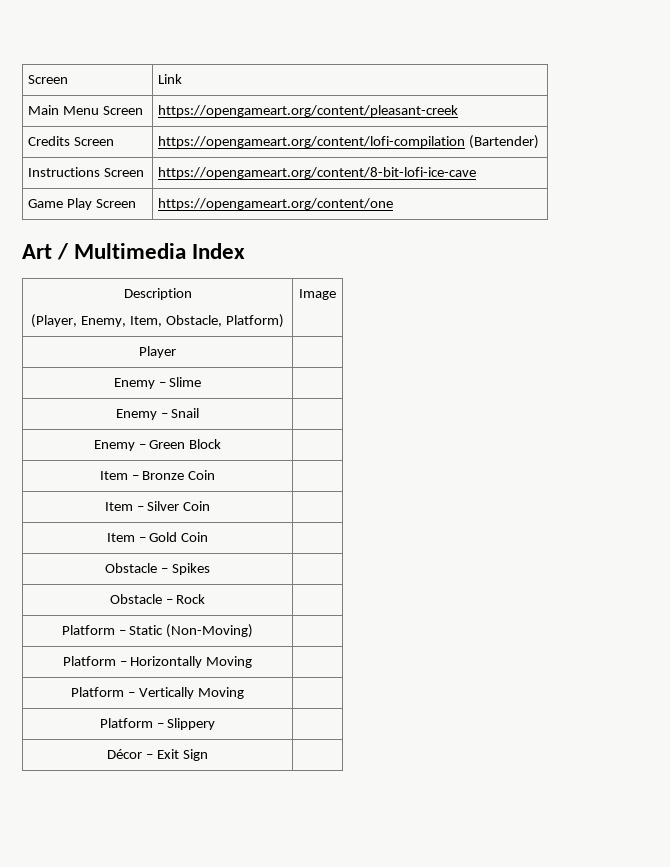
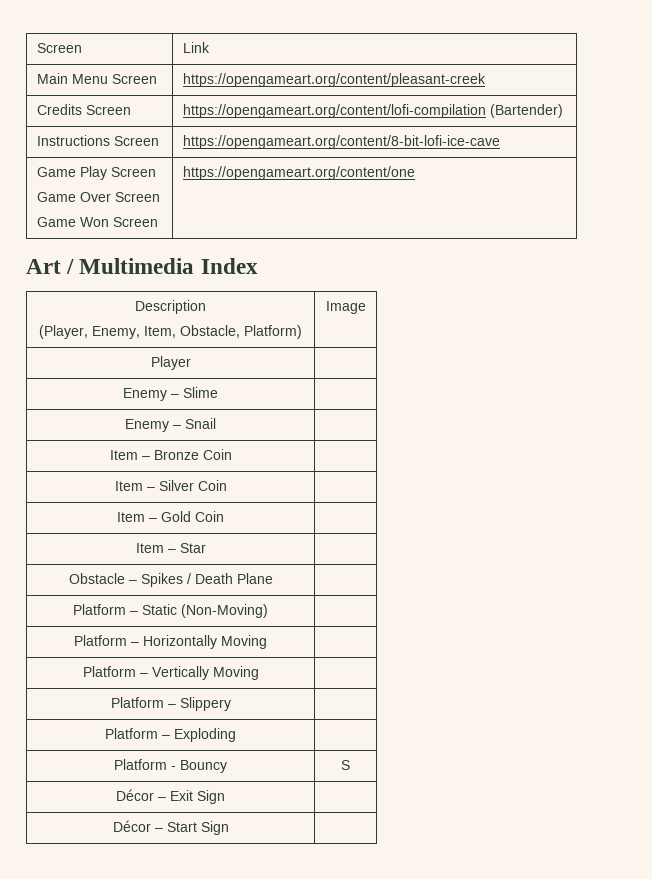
- Game Play Screen | https://opengameart.org/content/one
+ Game Play Screen
+ Game Over Screen
+ Game Won Screen | https://opengameart.org/content/one
- Enemy – Green Block |
- Obstacle – Spikes |
- Obstacle – Rock |
+ Item – Star |
+ Obstacle – Spikes / Death Plane |
+ Platform – Exploding |
+ Platform - Bouncy | S
+ Décor – Start Sign |

